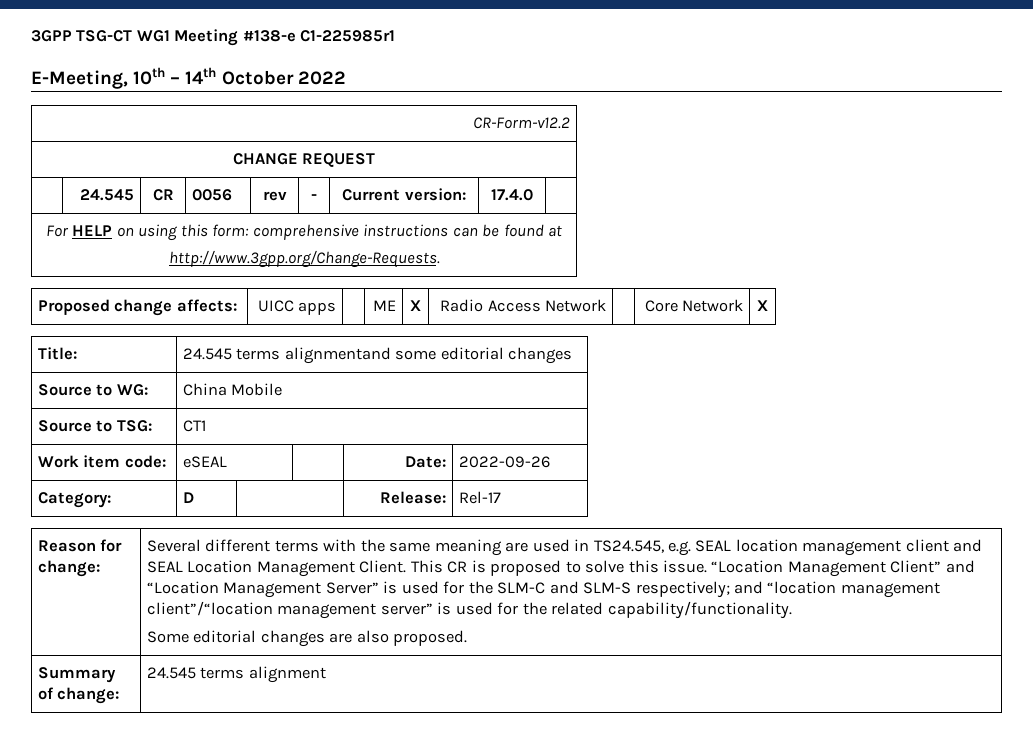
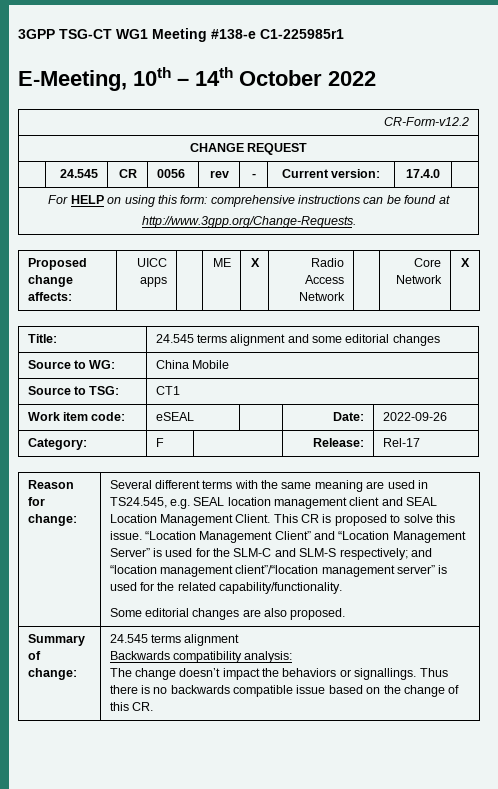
- Title: | 24.545 terms alignmentand some editorial changes
+ Title: | 24.545 terms alignment and some editorial changes
- Category: | D | | Release: | Rel-17
+ Category: | F | | Release: | Rel-17
  Summary of change: | 24.545 terms alignment
+ Backwards compatibility analysis:
+ The change doesn’t impact the behaviors or signallings. Thus there is no backwards compatible issue based on the change of this CR.

